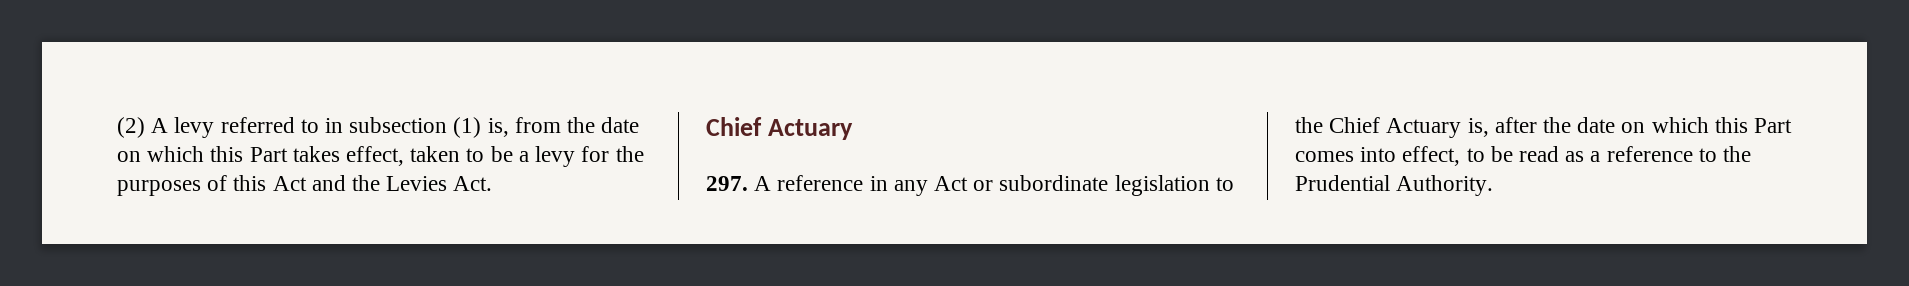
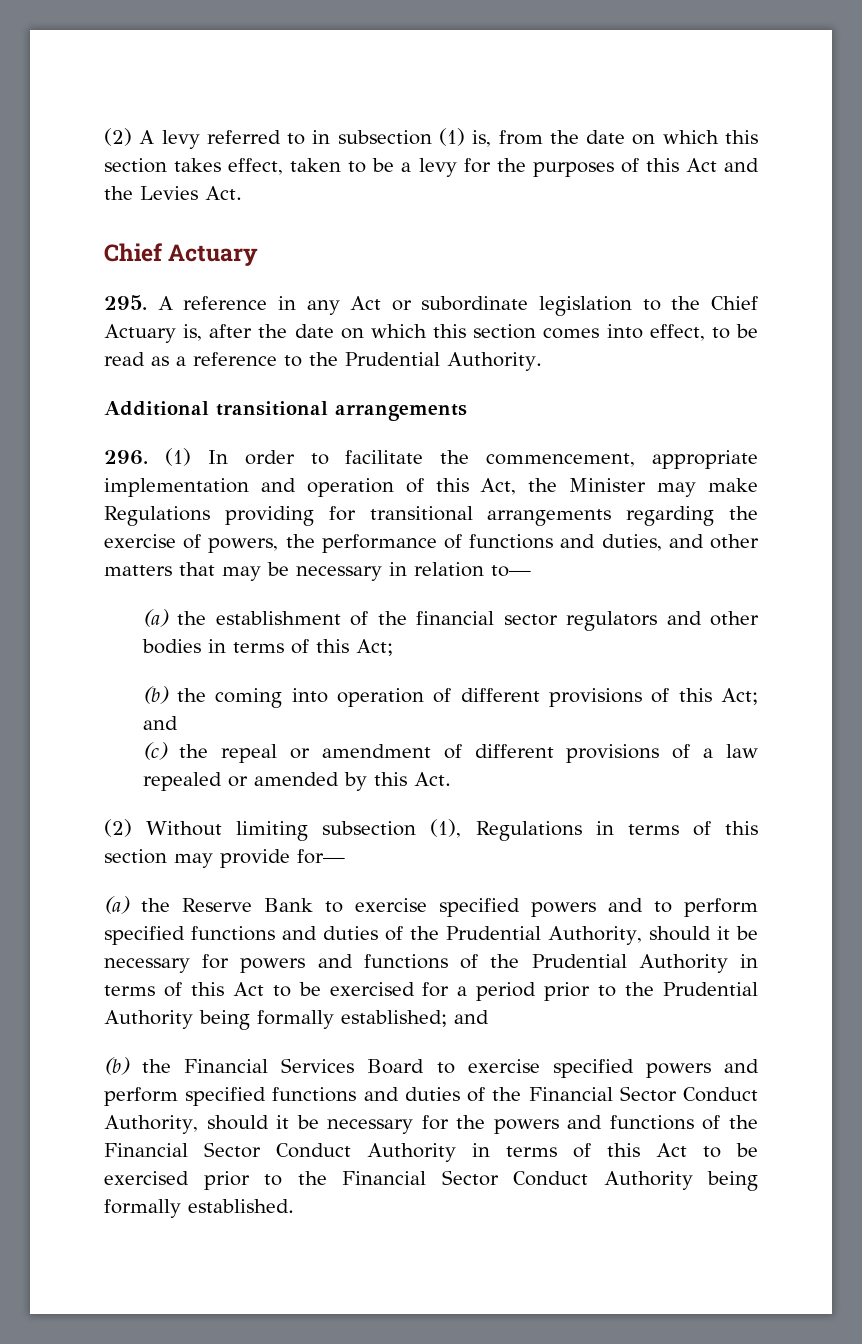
- (2) A levy referred to in subsection (1) is, from the date on which this Part takes effect, taken to be a levy for the purposes of this Act and the Levies Act.
+ (2) A levy referred to in subsection (1) is, from the date on which this section takes effect, taken to be a levy for the purposes of this Act and the Levies Act.
- 297. A reference in any Act or subordinate legislation to the Chief Actuary is, after the date on which this Part comes into effect, to be read as a reference to the Prudential Authority.
+ 295. A reference in any Act or subordinate legislation to the Chief Actuary is, after the date on which this section comes into effect, to be read as a reference to the Prudential Authority.
+ Additional transitional arrangements
+ 296. (1) In order to facilitate the commencement, appropriate implementation and operation of this Act, the Minister may make Regulations providing for transitional arrangements regarding the exercise of powers, the performance of functions and duties, and other matters that may be necessary in relation to—
+ (a) the establishment of the financial sector regulators and other bodies in terms of this Act;
+ (b) the coming into operation of different provisions of this Act; and
+ (c) the repeal or amendment of different provisions of a law repealed or amended by this Act.
+ (2) Without limiting subsection (1), Regulations in terms of this section may provide for—
+ (a) the Reserve Bank to exercise specified powers and to perform specified functions and duties of the Prudential Authority, should it be necessary for powers and functions of the Prudential Authority in terms of this Act to be exercised for a period prior to the Prudential Authority being formally established; and
+ (b) the Financial Services Board to exercise specified powers and perform specified functions and duties of the Financial Sector Conduct Authority, should it be necessary for the powers and functions of the Financial Sector Conduct Authority in terms of this Act to be exercised prior to the Financial Sector Conduct Authority being formally established.

